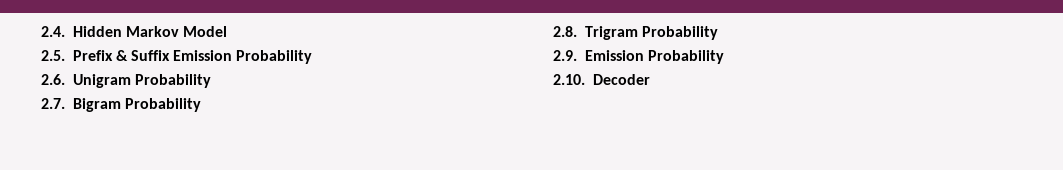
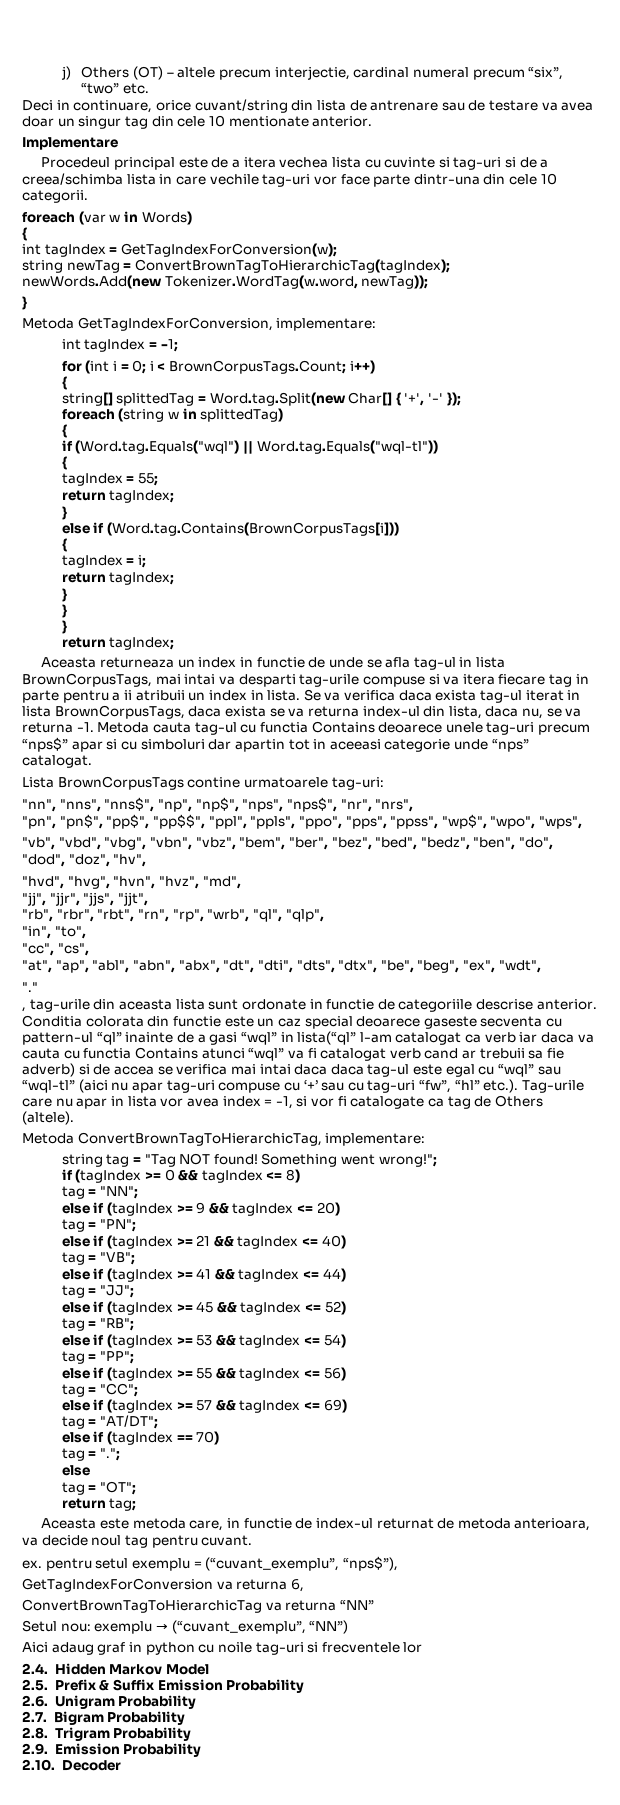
+ j) Others (OT) – altele precum interjectie, cardinal numeral precum “six”, “two” etc.
+ Deci in continuare, orice cuvant/string din lista de antrenare sau de testare va avea doar un singur tag din cele 10 mentionate anterior.
+ Implementare
+ Procedeul principal este de a itera vechea lista cu cuvinte si tag-uri si de a creea/schimba lista in care vechile tag-uri vor face parte dintr-una din cele 10 categorii.
+ foreach (var w in Words)
+ {
+ int tagIndex = GetTagIndexForConversion(w);
+ string newTag = ConvertBrownTagToHierarchicTag(tagIndex);
+ newWords.Add(new Tokenizer.WordTag(w.word, newTag));
+ }
+ Metoda GetTagIndexForConversion, implementare:
+ int tagIndex = -1;
+ for (int i = 0; i < BrownCorpusTags.Count; i++)
+ {
+ string[] splittedTag = Word.tag.Split(new Char[] { '+', '-' });
+ foreach (string w in splittedTag)
+ {
+ if (Word.tag.Equals("wql") || Word.tag.Equals("wql-tl"))
+ {
+ tagIndex = 55;
+ return tagIndex;
+ }
+ else if (Word.tag.Contains(BrownCorpusTags[i]))
+ {
+ tagIndex = i;
+ return tagIndex;
+ }
+ }
+ }
+ return tagIndex;
+ Aceasta returneaza un index in functie de unde se afla tag-ul in lista BrownCorpusTags, mai intai va desparti tag-urile compuse si va itera fiecare tag in parte pentru a ii atribuii un index in lista. Se va verifica daca exista tag-ul iterat in lista BrownCorpusTags, daca exista se va returna index-ul din lista, daca nu, se va returna -1. Metoda cauta tag-ul cu functia Contains deoarece unele tag-uri precum “nps$” apar si cu simboluri dar apartin tot in aceeasi categorie unde “nps” catalogat.
+ Lista BrownCorpusTags contine urmatoarele tag-uri:
+ "nn", "nns", "nns$", "np", "np$", "nps", "nps$", "nr", "nrs",
+ "pn", "pn$", "pp$", "pp$$", "ppl", "ppls", "ppo", "pps", "ppss", "wp$", "wpo", "wps",
+ "vb", "vbd", "vbg", "vbn", "vbz", "bem", "ber", "bez", "bed", "bedz", "ben", "do", "dod", "doz", "hv",
+ "hvd", "hvg", "hvn", "hvz", "md",
+ "jj", "jjr", "jjs", "jjt",
+ "rb", "rbr", "rbt", "rn", "rp", "wrb", "ql", "qlp",
+ "in", "to",
+ "cc", "cs",
+ "at", "ap", "abl", "abn", "abx", "dt", "dti", "dts", "dtx", "be", "beg", "ex", "wdt",
+ "."
+ , tag-urile din aceasta lista sunt ordonate in functie de categoriile descrise anterior. Conditia colorata din functie este un caz special deoarece gaseste secventa cu pattern-ul “ql” inainte de a gasi “wql” in lista(“ql” l-am catalogat ca verb iar daca va cauta cu functia Contains atunci “wql” va fi catalogat verb cand ar trebuii sa fie adverb) si de accea se verifica mai intai daca daca tag-ul este egal cu “wql” sau “wql-tl” (aici nu apar tag-uri compuse cu ‘+’ sau cu tag-uri “fw”, “hl” etc.). Tag-urile care nu apar in lista vor avea index = -1, si vor fi catalogate ca tag de Others (altele).
+ Metoda ConvertBrownTagToHierarchicTag, implementare:
+ string tag = "Tag NOT found! Something went wrong!";
+ if (tagIndex >= 0 && tagIndex <= 8)
+ tag = "NN";
+ else if (tagIndex >= 9 && tagIndex <= 20)
+ tag = "PN";
+ else if (tagIndex >= 21 && tagIndex <= 40)
+ tag = "VB";
+ else if (tagIndex >= 41 && tagIndex <= 44)
+ tag = "JJ";
+ else if (tagIndex >= 45 && tagIndex <= 52)
+ tag = "RB";
+ else if (tagIndex >= 53 && tagIndex <= 54)
+ tag = "PP";
+ else if (tagIndex >= 55 && tagIndex <= 56)
+ tag = "CC";
+ else if (tagIndex >= 57 && tagIndex <= 69)
+ tag = "AT/DT";
+ else if (tagIndex == 70)
+ tag = ".";
+ else
+ tag = "OT";
+ return tag;
+ Aceasta este metoda care, in functie de index-ul returnat de metoda anterioara, va decide noul tag pentru cuvant.
+ ex. pentru setul exemplu = (“cuvant_exemplu”, “nps$”),
+ GetTagIndexForConversion va returna 6,
+ ConvertBrownTagToHierarchicTag va returna “NN”
+ Setul nou: exemplu → (“cuvant_exemplu”, “NN”)
+ Aici adaug graf in python cu noile tag-uri si frecventele lor

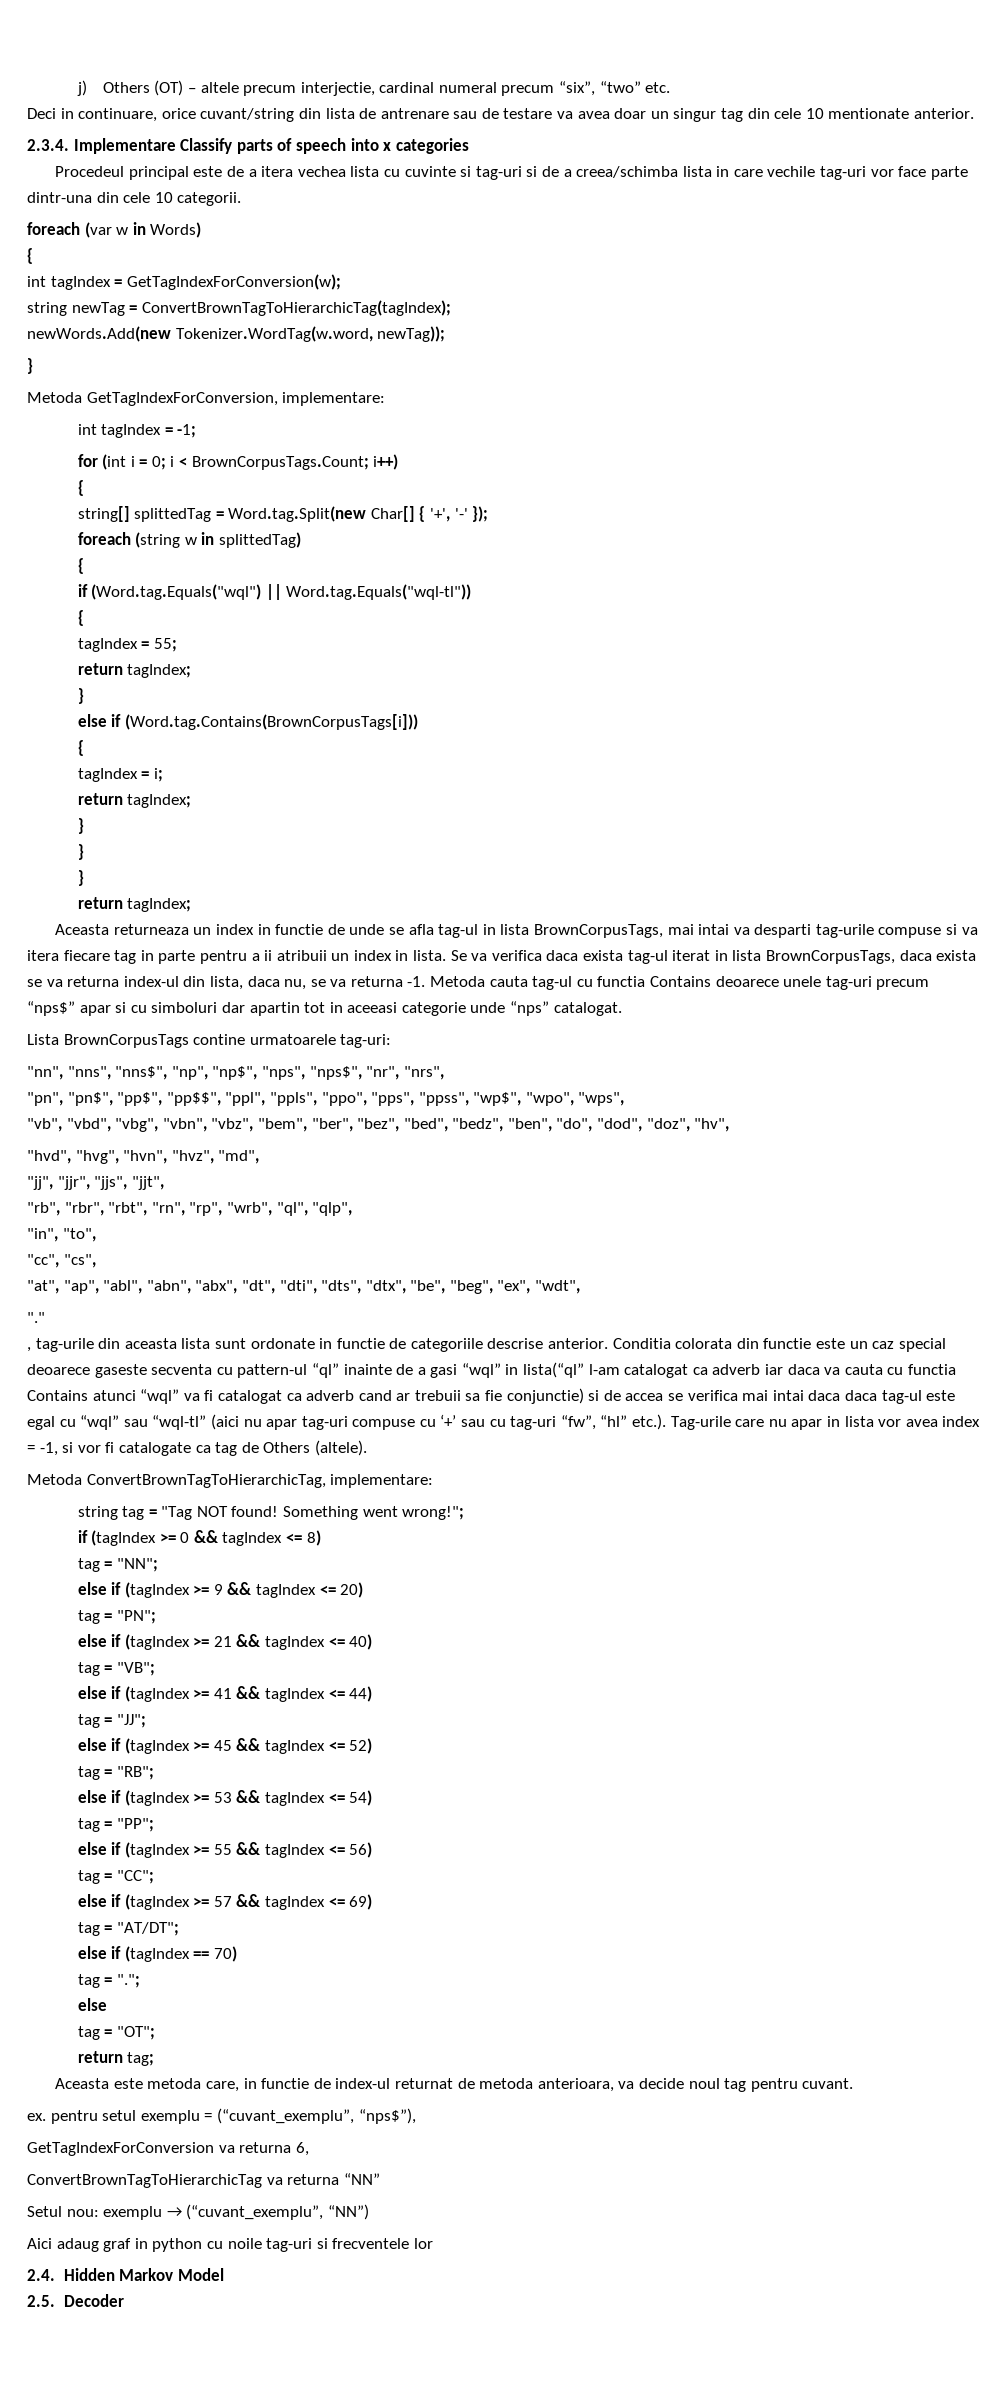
- Implementare
+ 2.3.4. Implementare Classify parts of speech into x categories
- Conditia colorata din functie este un caz special deoarece gaseste secventa cu pattern-ul “ql” inainte de a gasi “wql” in lista(“ql” l-am catalogat ca verb iar daca va cauta cu functia Contains atunci “wql” va fi catalogat verb cand ar trebuii sa fie adverb) si de accea se verifica mai intai daca daca tag-ul este egal cu “wql” sau “wql-tl” (aici nu apar tag-uri compuse cu ‘+’ sau cu tag-uri “fw”, “hl” etc.). Tag-urile care nu apar in lista vor avea index = -1, si vor fi catalogate ca tag de Others (altele).
+ Conditia colorata din functie este un caz special deoarece gaseste secventa cu pattern-ul “ql” inainte de a gasi “wql” in lista(“ql” l-am catalogat ca adverb iar daca va cauta cu functia Contains atunci “wql” va fi catalogat ca adverb cand ar trebuii sa fie conjunctie) si de accea se verifica mai intai daca daca tag-ul este egal cu “wql” sau “wql-tl” (aici nu apar tag-uri compuse cu ‘+’ sau cu tag-uri “fw”, “hl” etc.). Tag-urile care nu apar in lista vor avea index = -1, si vor fi catalogate ca tag de Others (altele).
- 2.5. Prefix & Suffix Emission Probability
- 2.6. Unigram Probability
- 2.7. Bigram Probability
- 2.8. Trigram Probability
- 2.9. Emission Probability
- 2.10. Decoder
+ 2.5. Decoder

